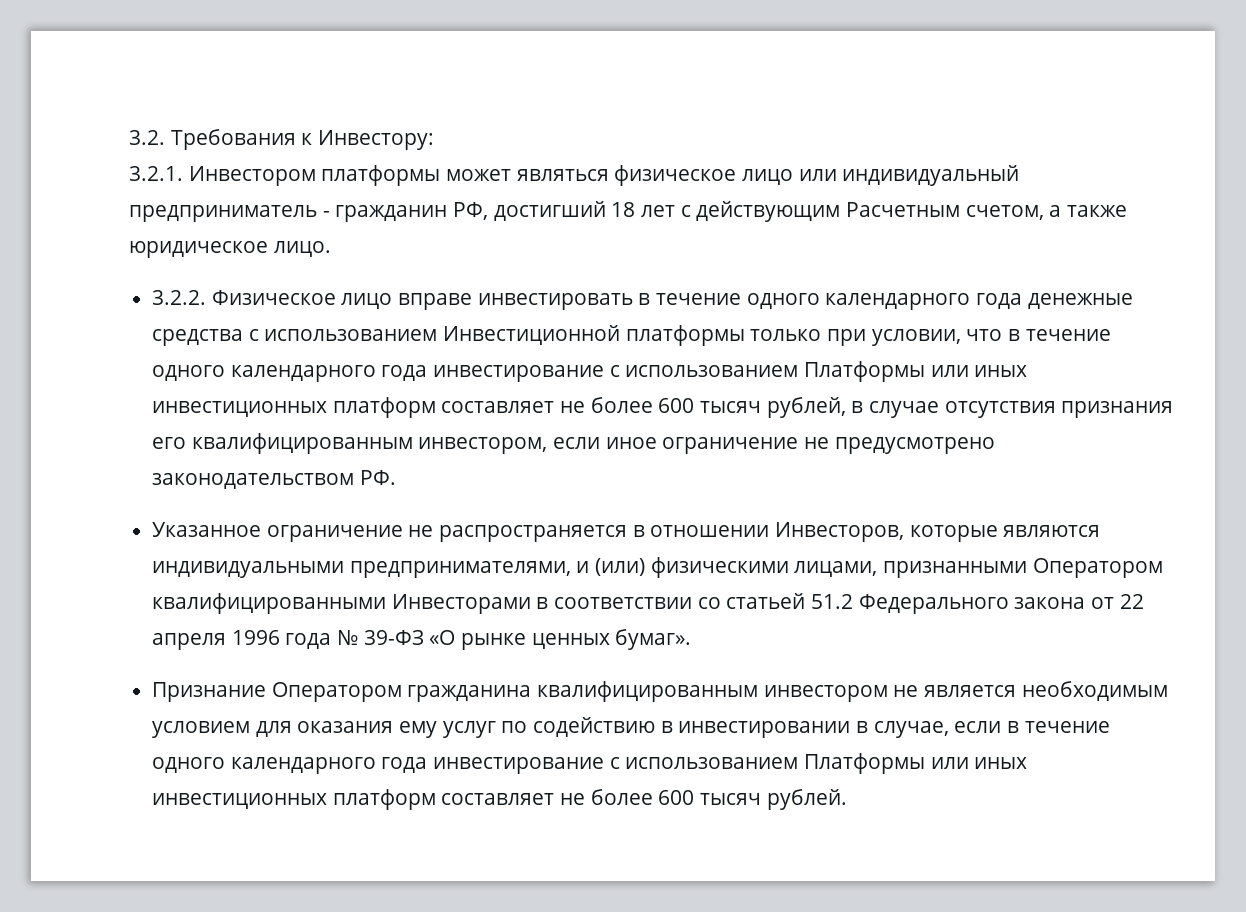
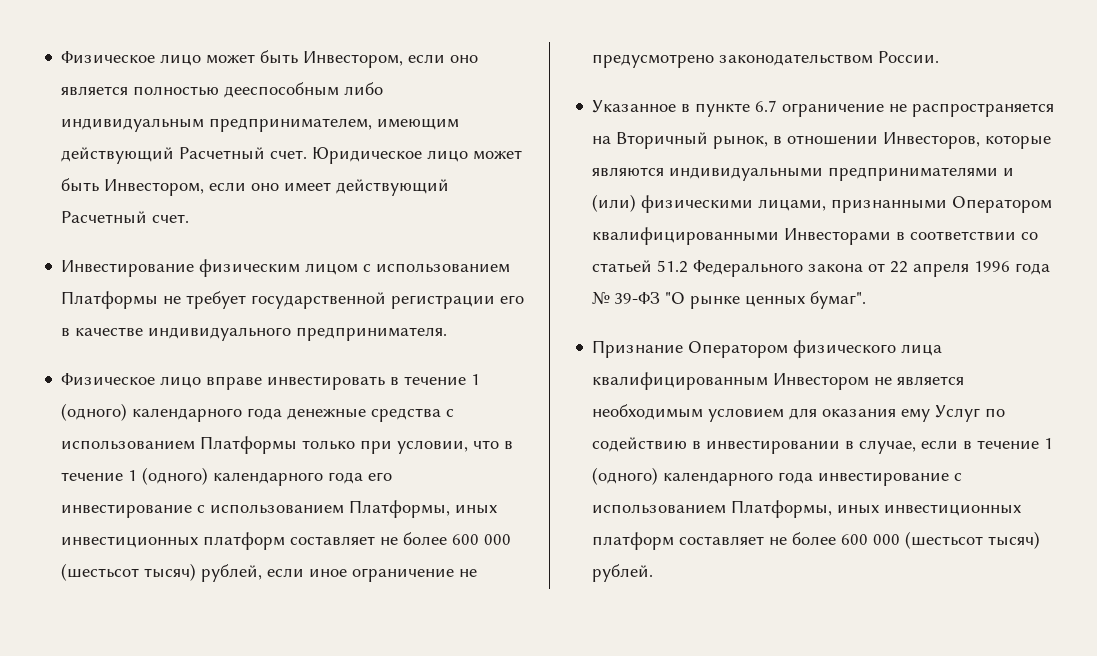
- 3.2. Требования к Инвестору:
- 3.2.1. Инвестором платформы может являться физическое лицо или индивидуальный предприниматель - гражданин РФ, достигший 18 лет с действующим Расчетным счетом, а также юридическое лицо.
- 3.2.2. Физическое лицо вправе инвестировать в течение одного календарного года денежные средства с использованием Инвестиционной платформы только при условии, что в течение одного календарного года инвестирование с использованием Платформы или иных инвестиционных платформ составляет не более 600 тысяч рублей, в случае отсутствия признания его квалифицированным инвестором, если иное ограничение не предусмотрено законодательством РФ.
+ Физическое лицо может быть Инвестором, если оно является полностью дееспособным либо индивидуальным предпринимателем, имеющим действующий Расчетный счет. Юридическое лицо может быть Инвестором, если оно имеет действующий Расчетный счет.
+ Инвестирование физическим лицом с использованием Платформы не требует государственной регистрации его в качестве индивидуального предпринимателя.
+ Физическое лицо вправе инвестировать в течение 1 (одного) календарного года денежные средства с использованием Платформы только при условии, что в течение 1 (одного) календарного года его инвестирование с использованием Платформы, иных инвестиционных платформ составляет не более 600 000 (шестьсот тысяч) рублей, если иное ограничение не предусмотрено законодательством России.
- Указанное ограничение не распространяется в отношении Инвесторов, которые являются индивидуальными предпринимателями, и (или) физическими лицами, признанными Оператором квалифицированными Инвесторами в соответствии со статьей 51.2 Федерального закона от 22 апреля 1996 года № 39-ФЗ «О рынке ценных бумаг».
+ Указанное в пункте 6.7 ограничение не распространяется на Вторичный рынок, в отношении Инвесторов, которые являются индивидуальными предпринимателями и (или) физическими лицами, признанными Оператором квалифицированными Инвесторами в соответствии со статьей 51.2 Федерального закона от 22 апреля 1996 года № 39-ФЗ "О рынке ценных бумаг".
- Признание Оператором гражданина квалифицированным инвестором не является необходимым условием для оказания ему услуг по содействию в инвестировании в случае, если в течение одного календарного года инвестирование с использованием Платформы или иных инвестиционных платформ составляет не более 600 тысяч рублей.
+ Признание Оператором физического лица квалифицированным Инвестором не является необходимым условием для оказания ему Услуг по содействию в инвестировании в случае, если в течение 1 (одного) календарного года инвестирование с использованием Платформы, иных инвестиционных платформ составляет не более 600 000 (шестьсот тысяч) рублей.

